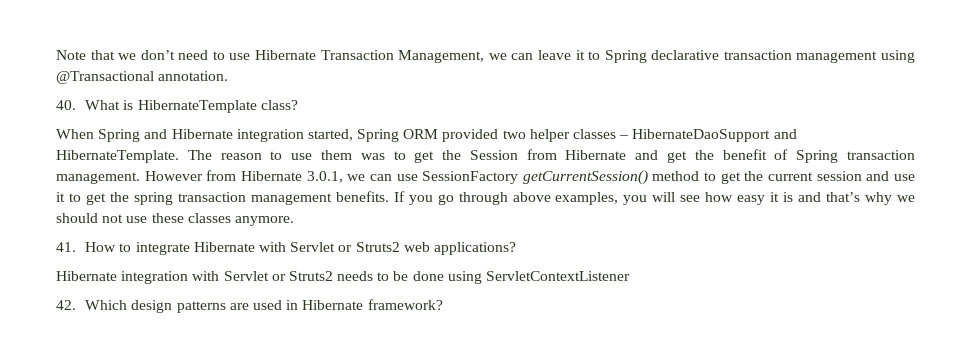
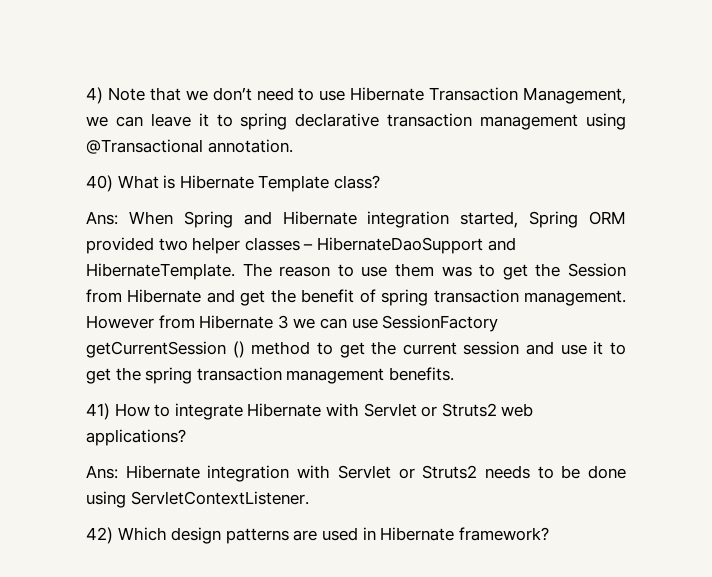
- Note that we don’t need to use Hibernate Transaction Management, we can leave it to Spring declarative transaction management using @Transactional annotation.
+ 4) Note that we don’t need to use Hibernate Transaction Management, we can leave it to spring declarative transaction management using @Transactional annotation.
- 40. What is HibernateTemplate class?
+ 40) What is Hibernate Template class?
- When Spring and Hibernate integration started, Spring ORM provided two helper classes – HibernateDaoSupport and HibernateTemplate.
+ Ans: When Spring and Hibernate integration started, Spring ORM provided two helper classes – HibernateDaoSupport and HibernateTemplate.
- The reason to use them was to get the Session from Hibernate and get the benefit of Spring transaction management.
+ The reason to use them was to get the Session from Hibernate and get the benefit of spring transaction management.
- However from Hibernate 3.0.1, we can use SessionFactory getCurrentSession() method to get the current session and use it to get the spring transaction management benefits. If you go through above examples, you will see how easy it is and that’s why we should not use these classes anymore.
- 41. How to integrate Hibernate with Servlet or Struts2 web applications?
+ However from Hibernate 3 we can use SessionFactory getCurrentSession () method to get the current session and use it to get the spring transaction management benefits.
+ 41) How to integrate Hibernate with Servlet or Struts2 web applications?
- Hibernate integration with Servlet or Struts2 needs to be done using ServletContextListener
- 42. Which design patterns are used in Hibernate framework?
+ Ans: Hibernate integration with Servlet or Struts2 needs to be done using ServletContextListener.
+ 42) Which design patterns are used in Hibernate framework?

